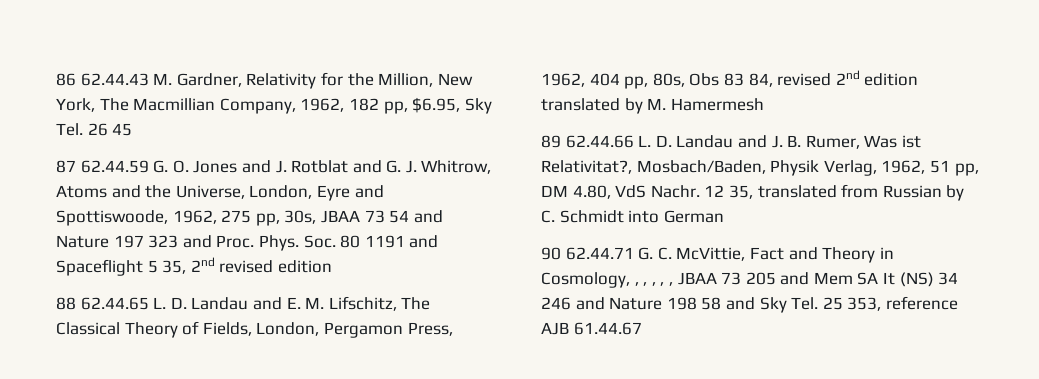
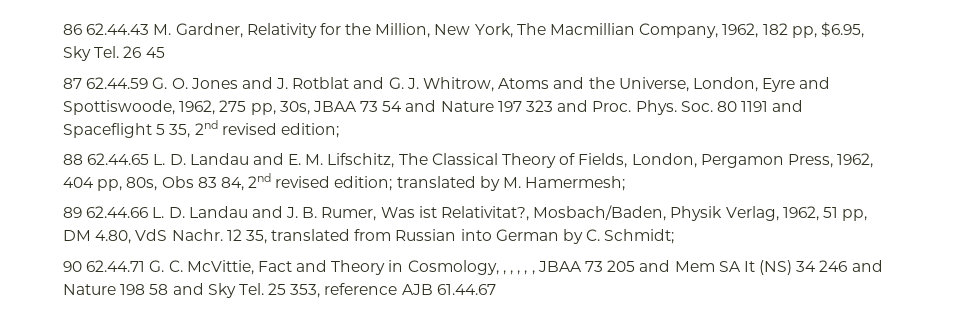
- Soc. 80 1191 and Spaceflight 5 35, 2nd revised edition
+ Soc. 80 1191 and Spaceflight 5 35, 2nd revised edition;
- 88 62.44.65 L. D. Landau and E. M. Lifschitz, The Classical Theory of Fields, London, Pergamon Press, 1962, 404 pp, 80s, Obs 83 84, revised 2nd edition translated by M. Hamermesh
+ 88 62.44.65 L. D. Landau and E. M. Lifschitz, The Classical Theory of Fields, London, Pergamon Press, 1962, 404 pp, 80s, Obs 83 84, 2nd revised edition; translated by M. Hamermesh;
- 12 35, translated from Russian by C. Schmidt into German
+ 12 35, translated from Russian into German by C. Schmidt;

